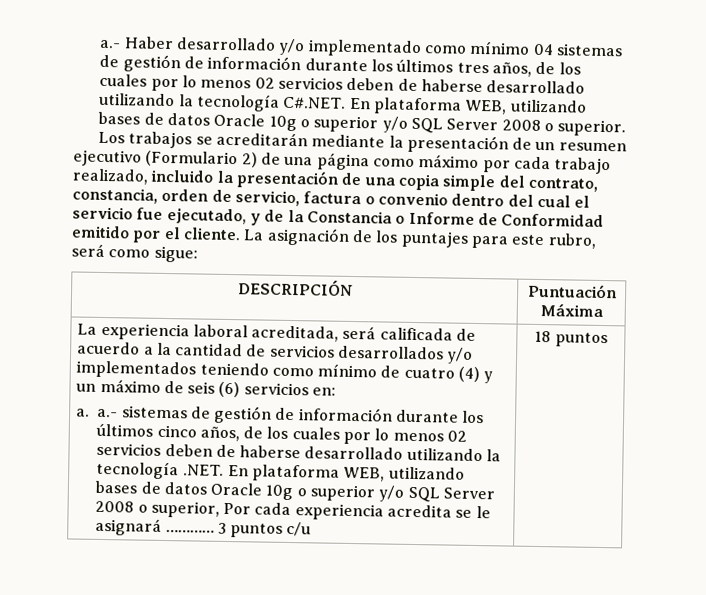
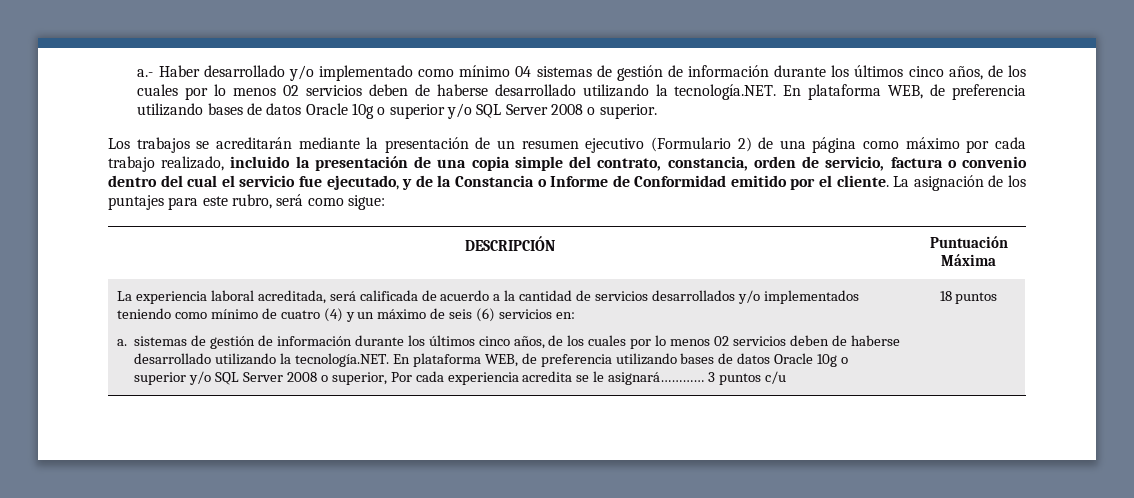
- a.- Haber desarrollado y/o implementado como mínimo 04 sistemas de gestión de información durante los últimos tres años, de los cuales por lo menos 02 servicios deben de haberse desarrollado utilizando la tecnología C#.NET. En plataforma WEB, utilizando bases de datos Oracle 10g o superior y/o SQL Server 2008 o superior.
+ a.- Haber desarrollado y/o implementado como mínimo 04 sistemas de gestión de información durante los últimos cinco años, de los cuales por lo menos 02 servicios deben de haberse desarrollado utilizando la tecnología.NET. En plataforma WEB, de preferencia utilizando bases de datos Oracle 10g o superior y/o SQL Server 2008 o superior.
- a. a.- sistemas de gestión de información durante los últimos cinco años, de los cuales por lo menos 02 servicios deben de haberse desarrollado utilizando la tecnología .NET. En plataforma WEB, utilizando bases de datos Oracle 10g o superior y/o SQL Server 2008 o superior, Por cada experiencia acredita se le asignará …………
+ a. sistemas de gestión de información durante los últimos cinco años, de los cuales por lo menos 02 servicios deben de haberse desarrollado utilizando la tecnología.NET. En plataforma WEB, de preferencia utilizando bases de datos Oracle 10g o superior y/o SQL Server 2008 o superior, Por cada experiencia acredita se le asignará…………

